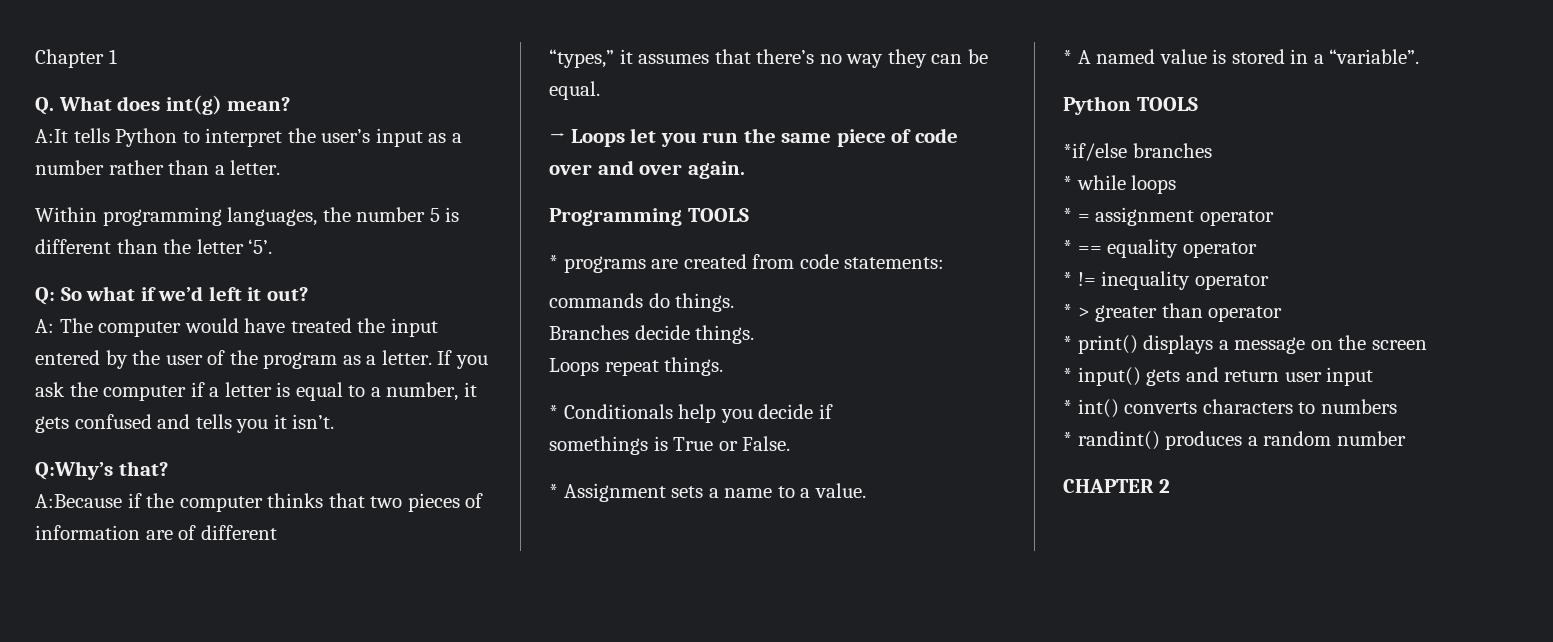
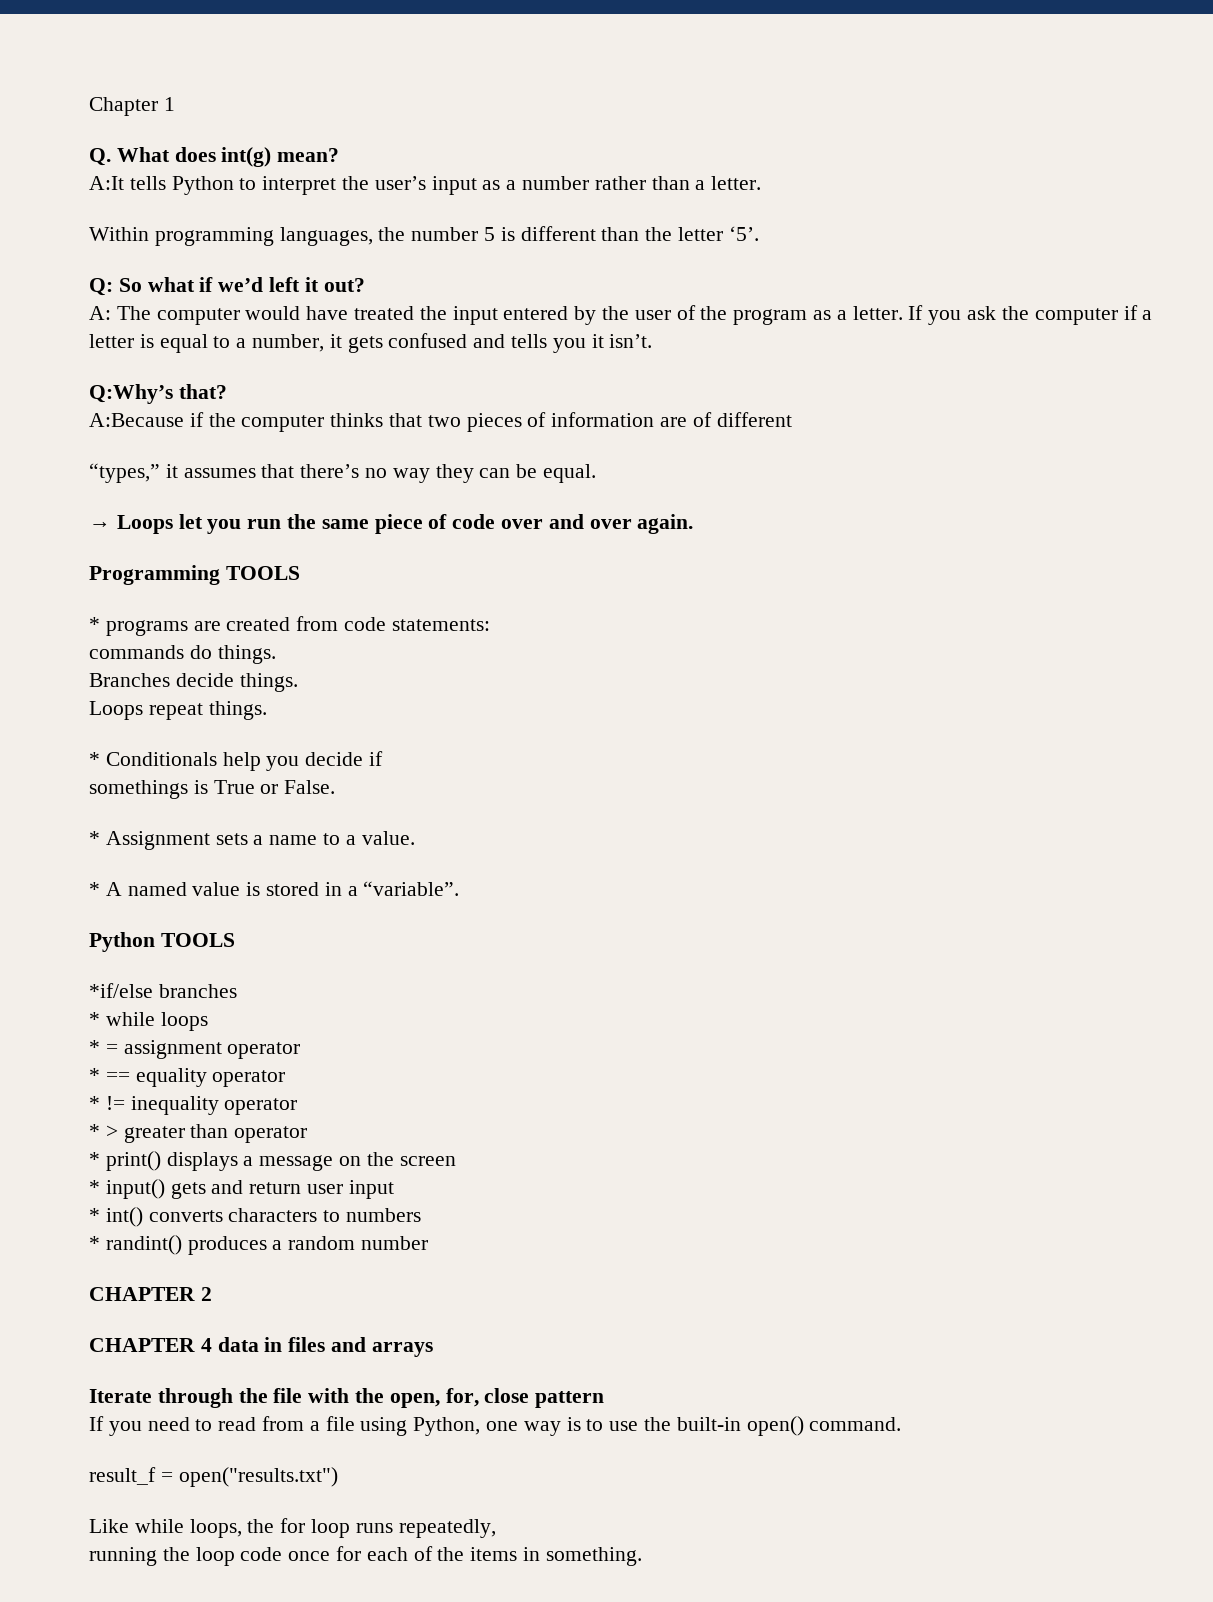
+ CHAPTER 4 data in files and arrays
+ Iterate through the file with the open, for, close pattern
+ If you need to read from a file using Python, one way is to use the built-in open() command.
+ result_f = open("results.txt")
+ Like while loops, the for loop runs repeatedly,
+ running the loop code once for each of the items in something.

